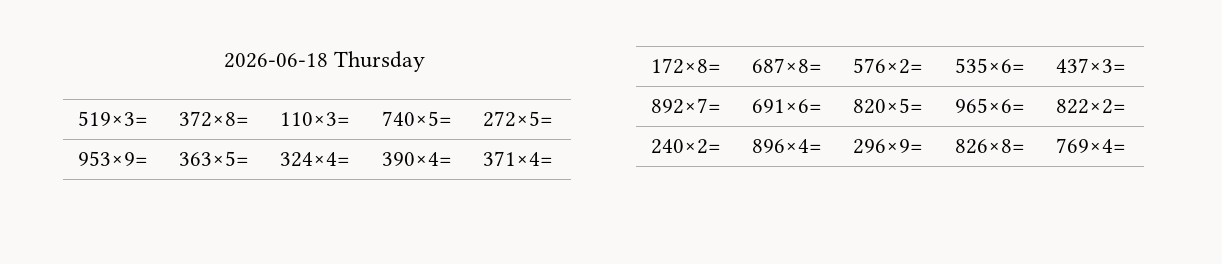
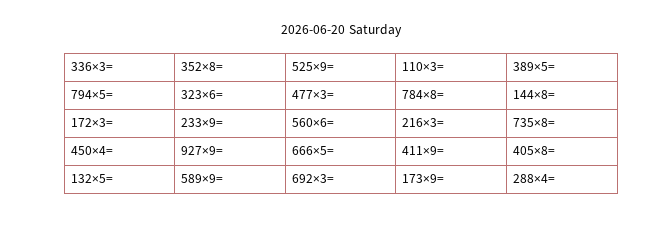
- 2026-06-18 Thursday
- 519×3= | 372×8= | 110×3= | 740×5= | 272×5=
- 953×9= | 363×5= | 324×4= | 390×4= | 371×4=
- 172×8= | 687×8= | 576×2= | 535×6= | 437×3=
- 892×7= | 691×6= | 820×5= | 965×6= | 822×2=
- 240×2= | 896×4= | 296×9= | 826×8= | 769×4=
+ 2026-06-20 Saturday
+ 336×3= | 352×8= | 525×9= | 110×3= | 389×5=
+ 794×5= | 323×6= | 477×3= | 784×8= | 144×8=
+ 172×3= | 233×9= | 560×6= | 216×3= | 735×8=
+ 450×4= | 927×9= | 666×5= | 411×9= | 405×8=
+ 132×5= | 589×9= | 692×3= | 173×9= | 288×4=

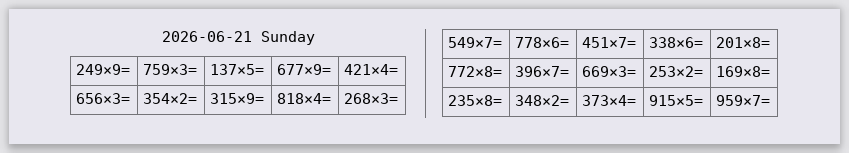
- 2026-06-20 Saturday
- 336×3= | 352×8= | 525×9= | 110×3= | 389×5=
- 794×5= | 323×6= | 477×3= | 784×8= | 144×8=
- 172×3= | 233×9= | 560×6= | 216×3= | 735×8=
- 450×4= | 927×9= | 666×5= | 411×9= | 405×8=
- 132×5= | 589×9= | 692×3= | 173×9= | 288×4=
+ 2026-06-21 Sunday
+ 249×9= | 759×3= | 137×5= | 677×9= | 421×4=
+ 656×3= | 354×2= | 315×9= | 818×4= | 268×3=
+ 549×7= | 778×6= | 451×7= | 338×6= | 201×8=
+ 772×8= | 396×7= | 669×3= | 253×2= | 169×8=
+ 235×8= | 348×2= | 373×4= | 915×5= | 959×7=

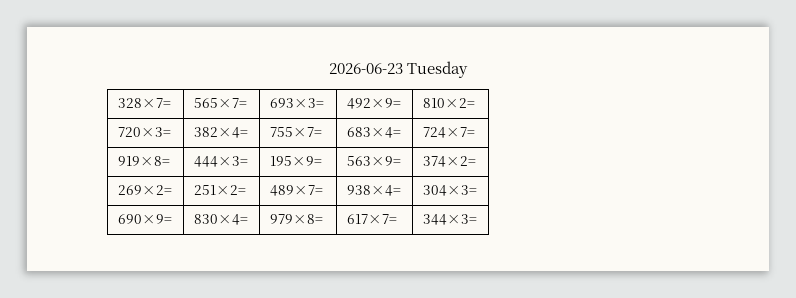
- 2026-06-21 Sunday
- 249×9= | 759×3= | 137×5= | 677×9= | 421×4=
- 656×3= | 354×2= | 315×9= | 818×4= | 268×3=
- 549×7= | 778×6= | 451×7= | 338×6= | 201×8=
- 772×8= | 396×7= | 669×3= | 253×2= | 169×8=
- 235×8= | 348×2= | 373×4= | 915×5= | 959×7=
+ 2026-06-23 Tuesday
+ 328×7= | 565×7= | 693×3= | 492×9= | 810×2=
+ 720×3= | 382×4= | 755×7= | 683×4= | 724×7=
+ 919×8= | 444×3= | 195×9= | 563×9= | 374×2=
+ 269×2= | 251×2= | 489×7= | 938×4= | 304×3=
+ 690×9= | 830×4= | 979×8= | 617×7= | 344×3=

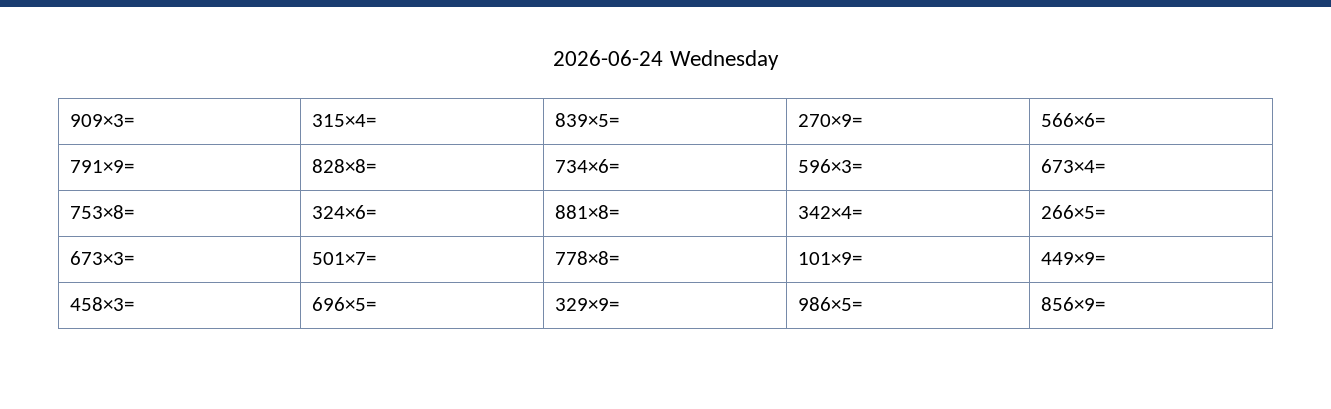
- 2026-06-23 Tuesday
- 328×7= | 565×7= | 693×3= | 492×9= | 810×2=
- 720×3= | 382×4= | 755×7= | 683×4= | 724×7=
- 919×8= | 444×3= | 195×9= | 563×9= | 374×2=
- 269×2= | 251×2= | 489×7= | 938×4= | 304×3=
- 690×9= | 830×4= | 979×8= | 617×7= | 344×3=
+ 2026-06-24 Wednesday
+ 909×3= | 315×4= | 839×5= | 270×9= | 566×6=
+ 791×9= | 828×8= | 734×6= | 596×3= | 673×4=
+ 753×8= | 324×6= | 881×8= | 342×4= | 266×5=
+ 673×3= | 501×7= | 778×8= | 101×9= | 449×9=
+ 458×3= | 696×5= | 329×9= | 986×5= | 856×9=

